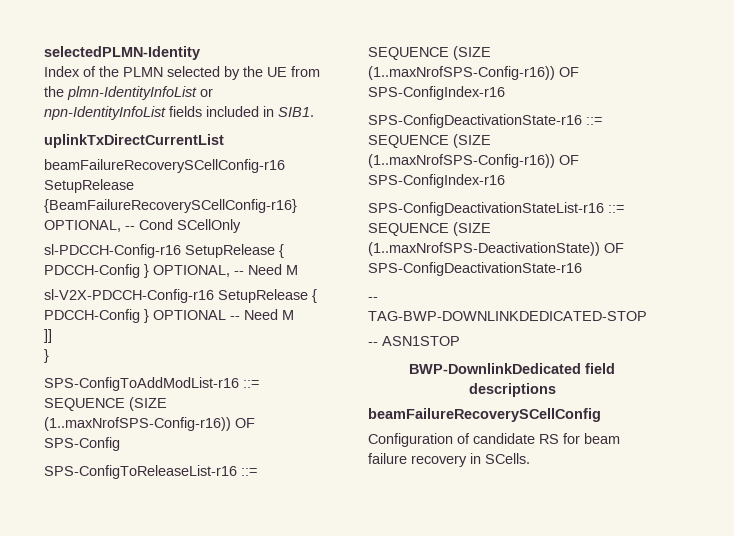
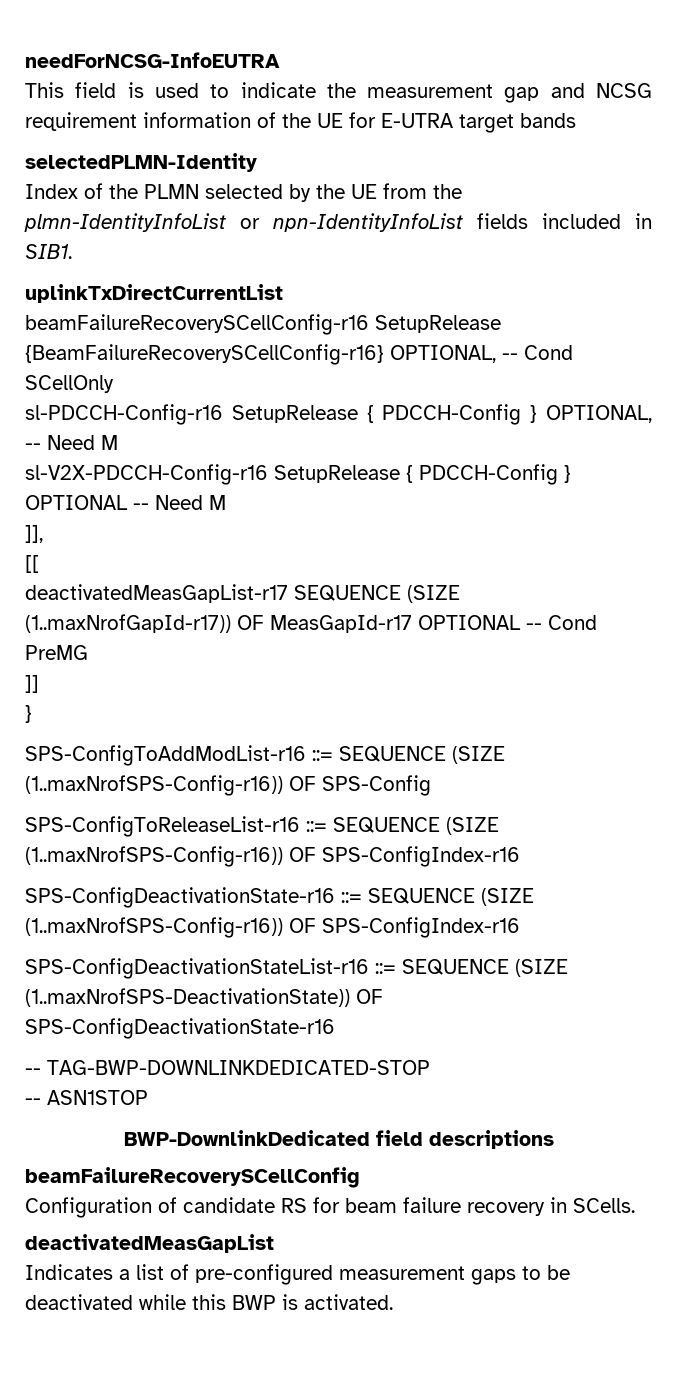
+ needForNCSG-InfoEUTRA
+ This field is used to indicate the measurement gap and NCSG requirement information of the UE for E-UTRA target bands
+ ]],
+ [[
+ deactivatedMeasGapList-r17 SEQUENCE (SIZE (1..maxNrofGapId-r17)) OF MeasGapId-r17 OPTIONAL -- Cond PreMG
+ deactivatedMeasGapList
+ Indicates a list of pre-configured measurement gaps to be deactivated while this BWP is activated.

